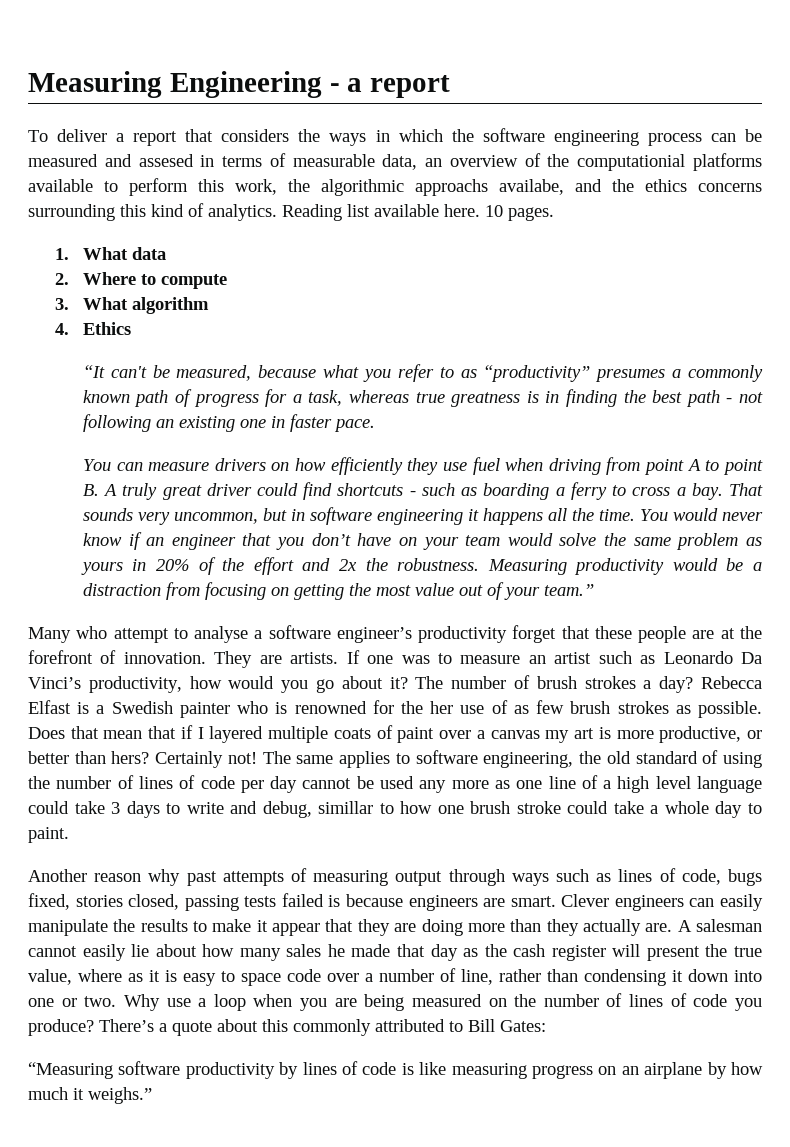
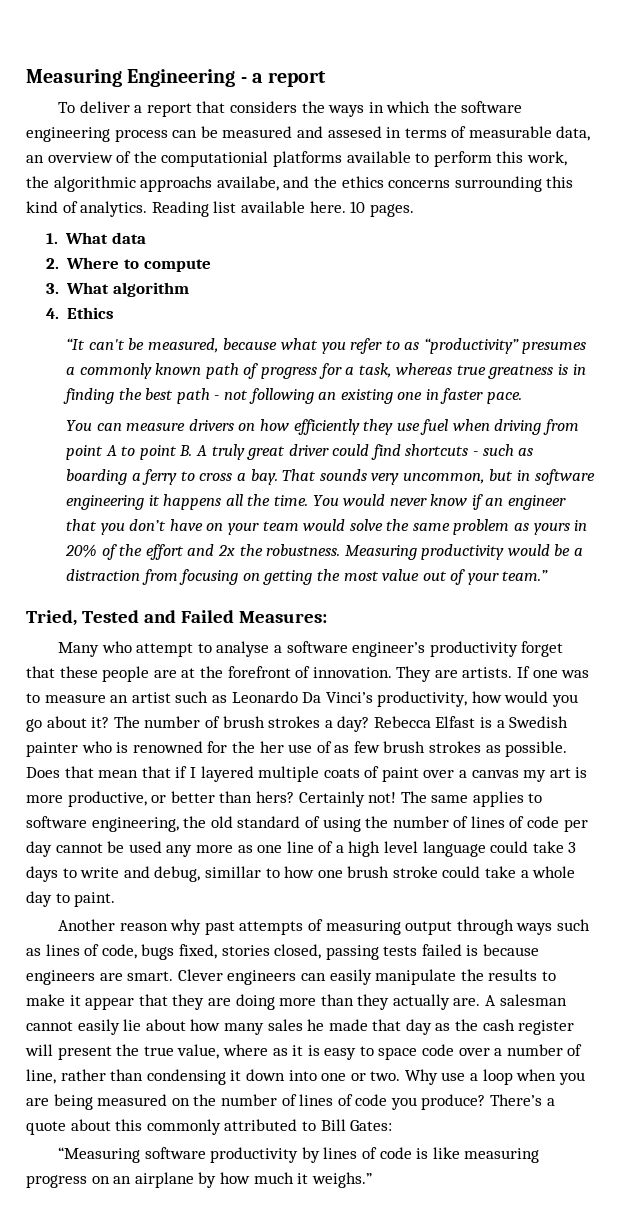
+ Tried, Tested and Failed Measures:

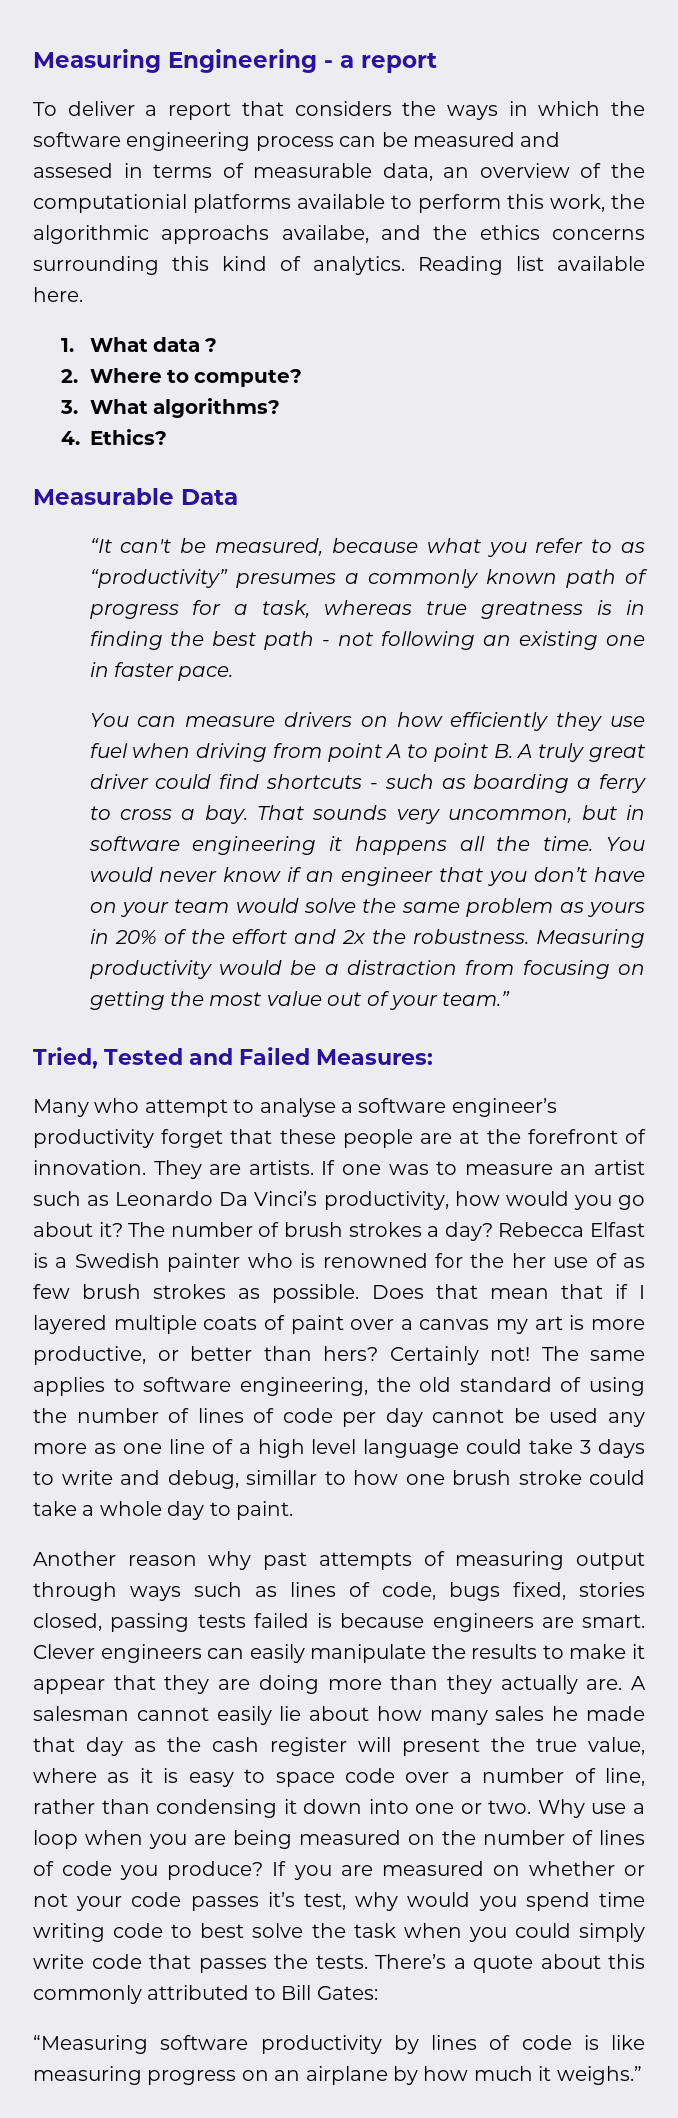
- 10 pages.
- 1. What data
+ 1. What data ?
- 2. Where to compute
+ 2. Where to compute?
- 3. What algorithm
+ 3. What algorithms?
- 4. Ethics
+ 4. Ethics?
+ Measurable Data
+ If you are measured on whether or not your code passes it’s test, why would you spend time writing code to best solve the task when you could simply write code that passes the tests.

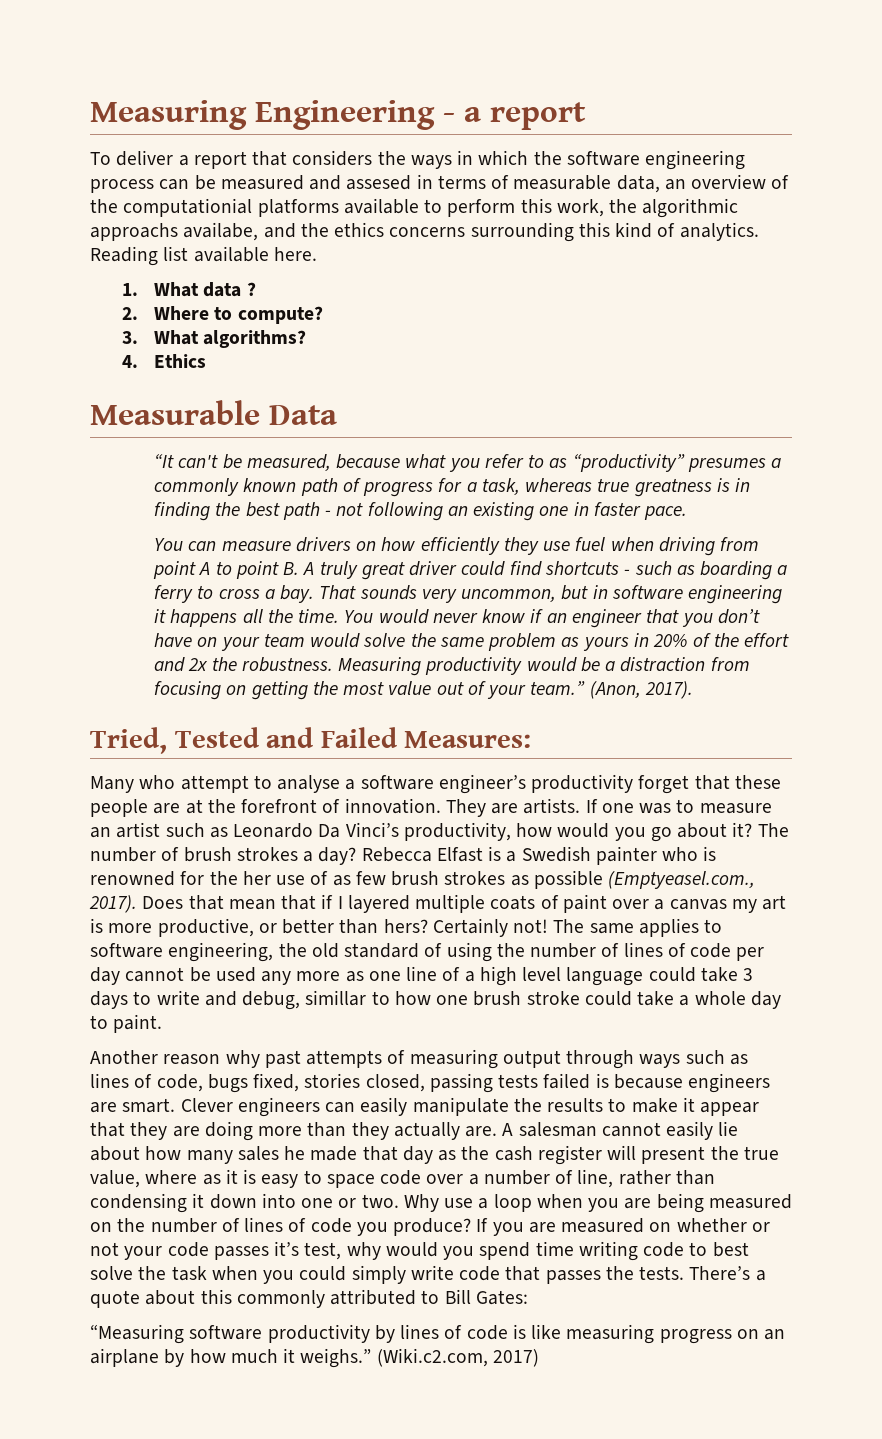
- 4. Ethics?
+ 4. Ethics
+ (Anon, 2017).
- Rebecca Elfast is a Swedish painter who is renowned for the her use of as few brush strokes as possible.
+ Rebecca Elfast is a Swedish painter who is renowned for the her use of as few brush strokes as possible (Emptyeasel.com., 2017).
+ (Wiki.c2.com, 2017)

